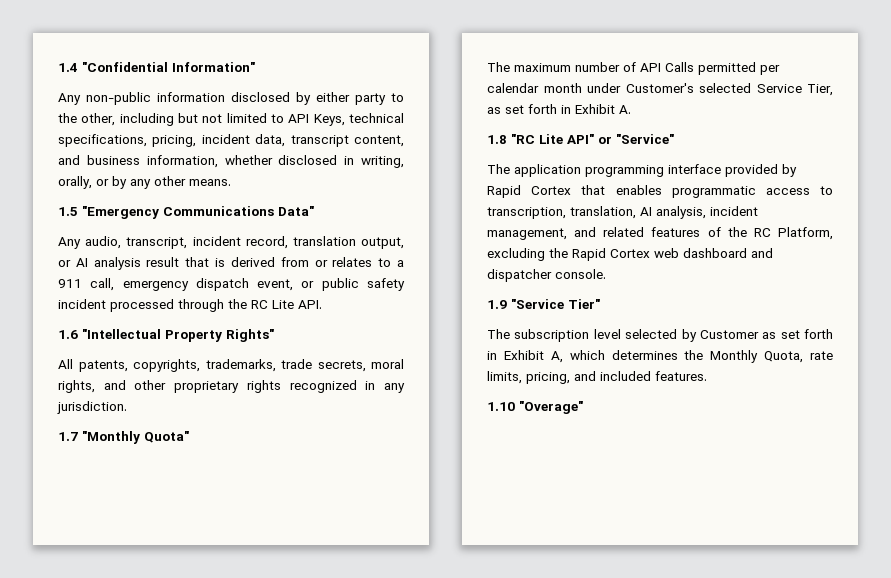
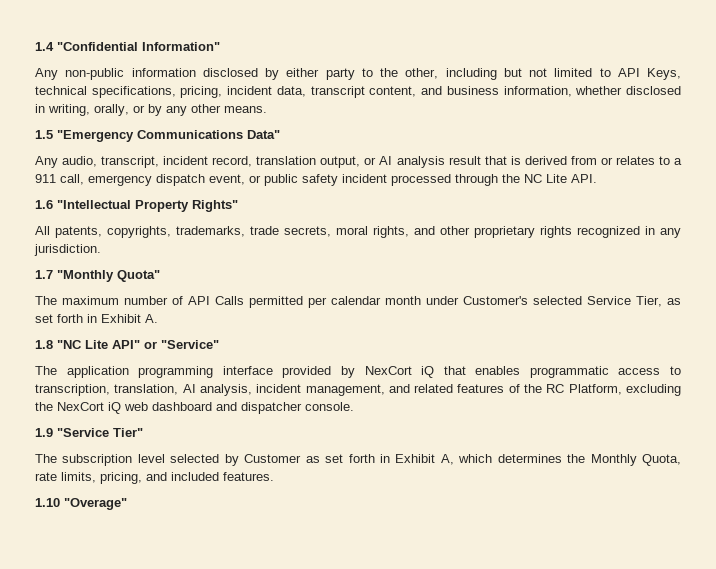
- Any audio, transcript, incident record, translation output, or AI analysis result that is derived from or relates to a 911 call, emergency dispatch event, or public safety incident processed through the RC Lite API.
+ Any audio, transcript, incident record, translation output, or AI analysis result that is derived from or relates to a 911 call, emergency dispatch event, or public safety incident processed through the NC Lite API.
- 1.8 "RC Lite API" or "Service"
+ 1.8 "NC Lite API" or "Service"
- The application programming interface provided by Rapid Cortex that enables programmatic access to transcription, translation, AI analysis, incident management, and related features of the RC Platform, excluding the Rapid Cortex web dashboard and dispatcher console.
+ The application programming interface provided by NexCort iQ that enables programmatic access to transcription, translation, AI analysis, incident management, and related features of the RC Platform, excluding the NexCort iQ web dashboard and dispatcher console.

